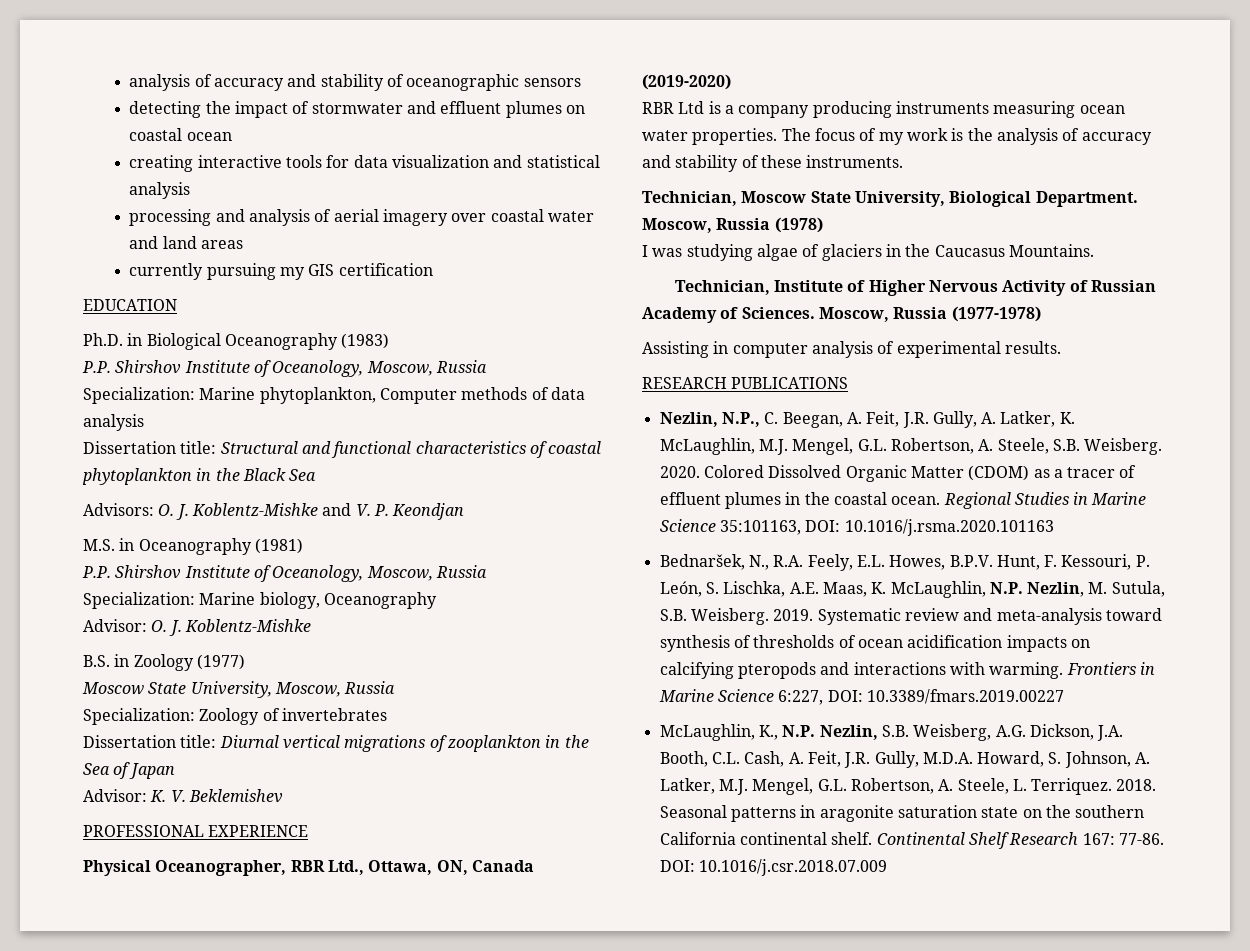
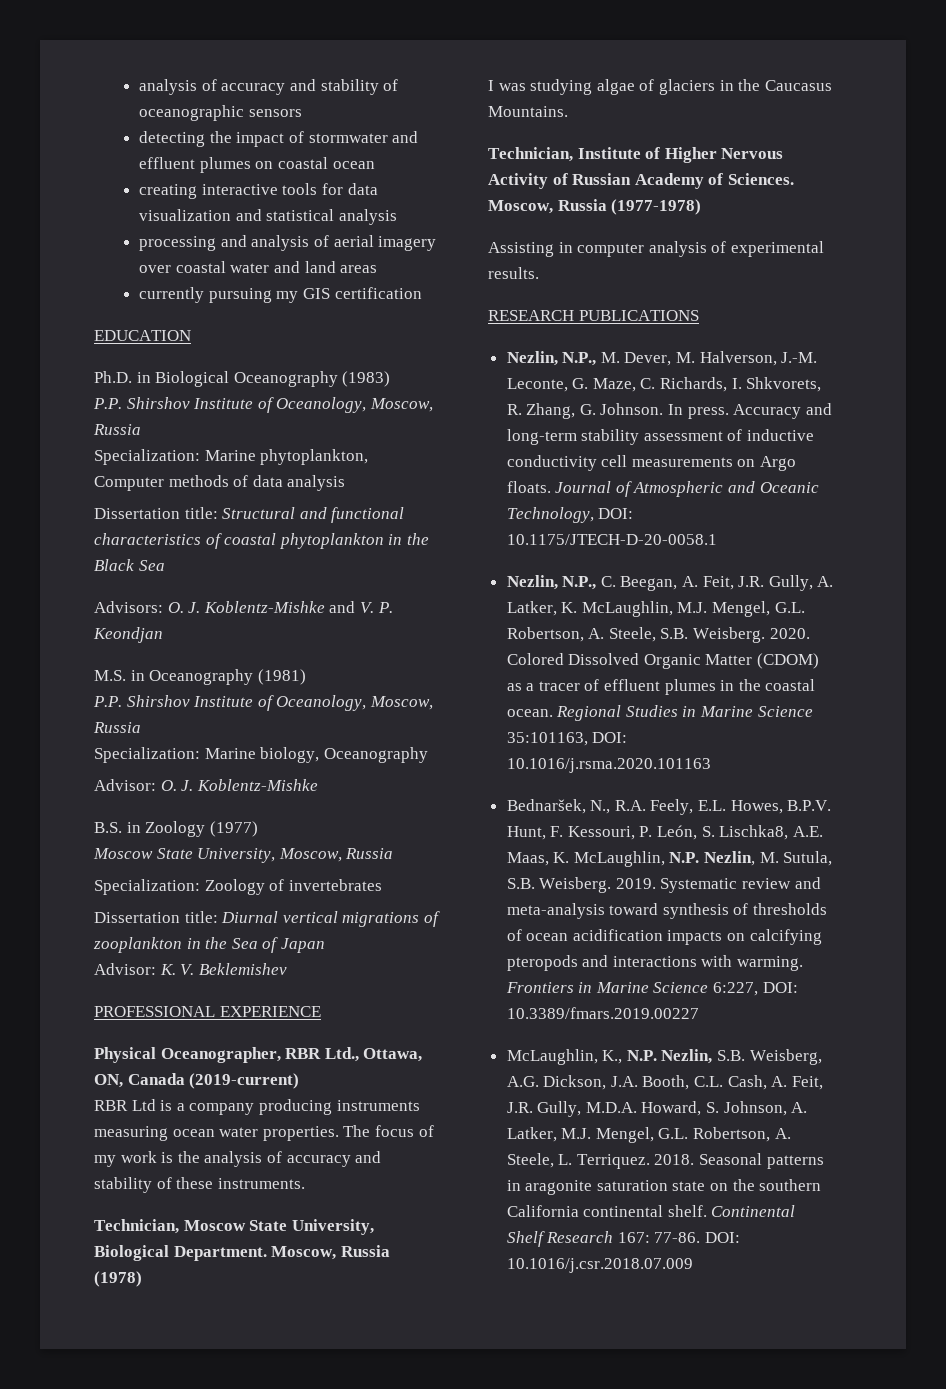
- Physical Oceanographer, RBR Ltd., Ottawa, ON, Canada (2019-2020)
+ Physical Oceanographer, RBR Ltd., Ottawa, ON, Canada (2019-current)
+ Nezlin, N.P., M. Dever, M. Halverson, J.-M. Leconte, G. Maze, C. Richards, I. Shkvorets, R. Zhang, G. Johnson. In press. Accuracy and long-term stability assessment of inductive conductivity cell measurements on Argo floats. Journal of Atmospheric and Oceanic Technology, DOI: 10.1175/JTECH-D-20-0058.1
- Bednaršek, N., R.A. Feely, E.L. Howes, B.P.V. Hunt, F. Kessouri, P. León, S. Lischka, A.E. Maas, K. McLaughlin, N.P. Nezlin, M. Sutula, S.B. Weisberg.
+ Bednaršek, N., R.A. Feely, E.L. Howes, B.P.V. Hunt, F. Kessouri, P. León, S. Lischka8, A.E. Maas, K. McLaughlin, N.P. Nezlin, M. Sutula, S.B. Weisberg.

